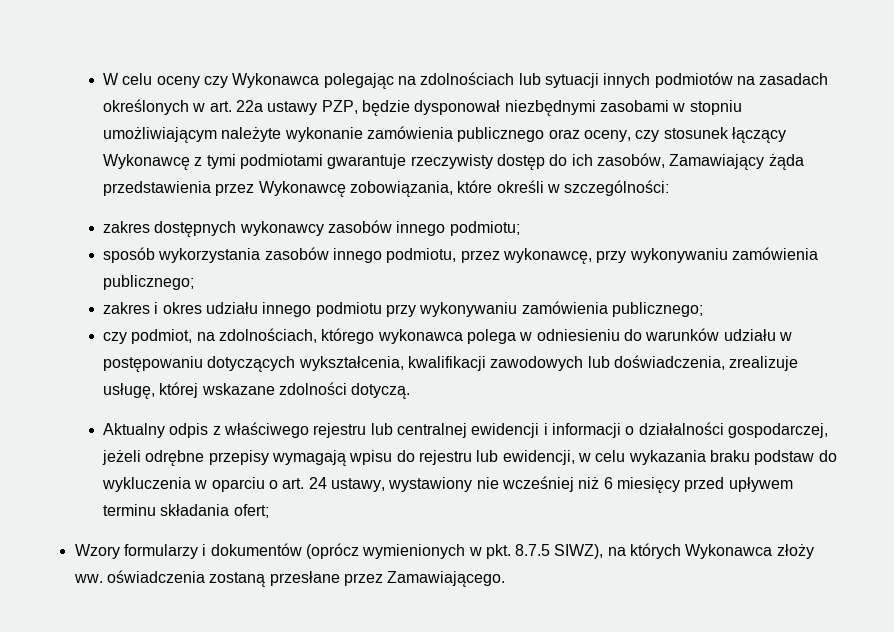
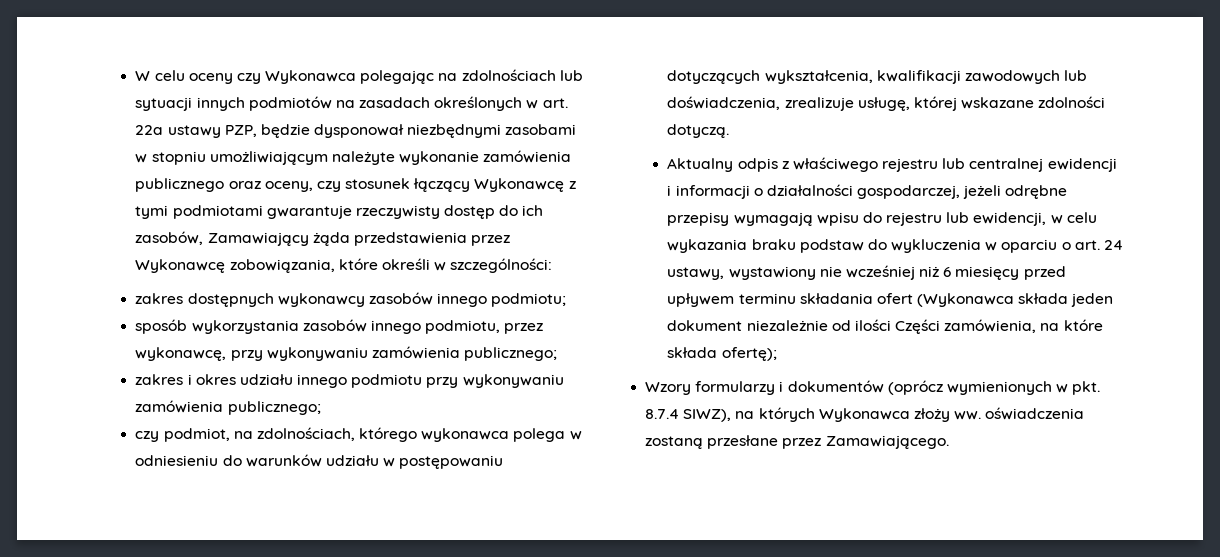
- Aktualny odpis z właściwego rejestru lub centralnej ewidencji i informacji o działalności gospodarczej, jeżeli odrębne przepisy wymagają wpisu do rejestru lub ewidencji, w celu wykazania braku podstaw do wykluczenia w oparciu o art. 24 ustawy, wystawiony nie wcześniej niż 6 miesięcy przed upływem terminu składania ofert;
+ Aktualny odpis z właściwego rejestru lub centralnej ewidencji i informacji o działalności gospodarczej, jeżeli odrębne przepisy wymagają wpisu do rejestru lub ewidencji, w celu wykazania braku podstaw do wykluczenia w oparciu o art. 24 ustawy, wystawiony nie wcześniej niż 6 miesięcy przed upływem terminu składania ofert (Wykonawca składa jeden dokument niezależnie od ilości Części zamówienia, na które składa ofertę);
- Wzory formularzy i dokumentów (oprócz wymienionych w pkt. 8.7.5 SIWZ), na których Wykonawca złoży ww. oświadczenia zostaną przesłane przez Zamawiającego.
+ Wzory formularzy i dokumentów (oprócz wymienionych w pkt. 8.7.4 SIWZ), na których Wykonawca złoży ww. oświadczenia zostaną przesłane przez Zamawiającego.

